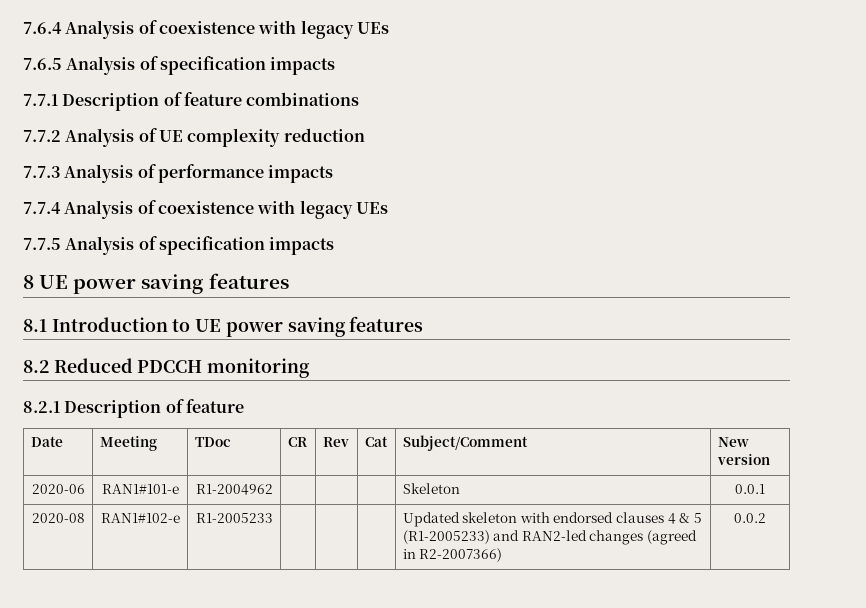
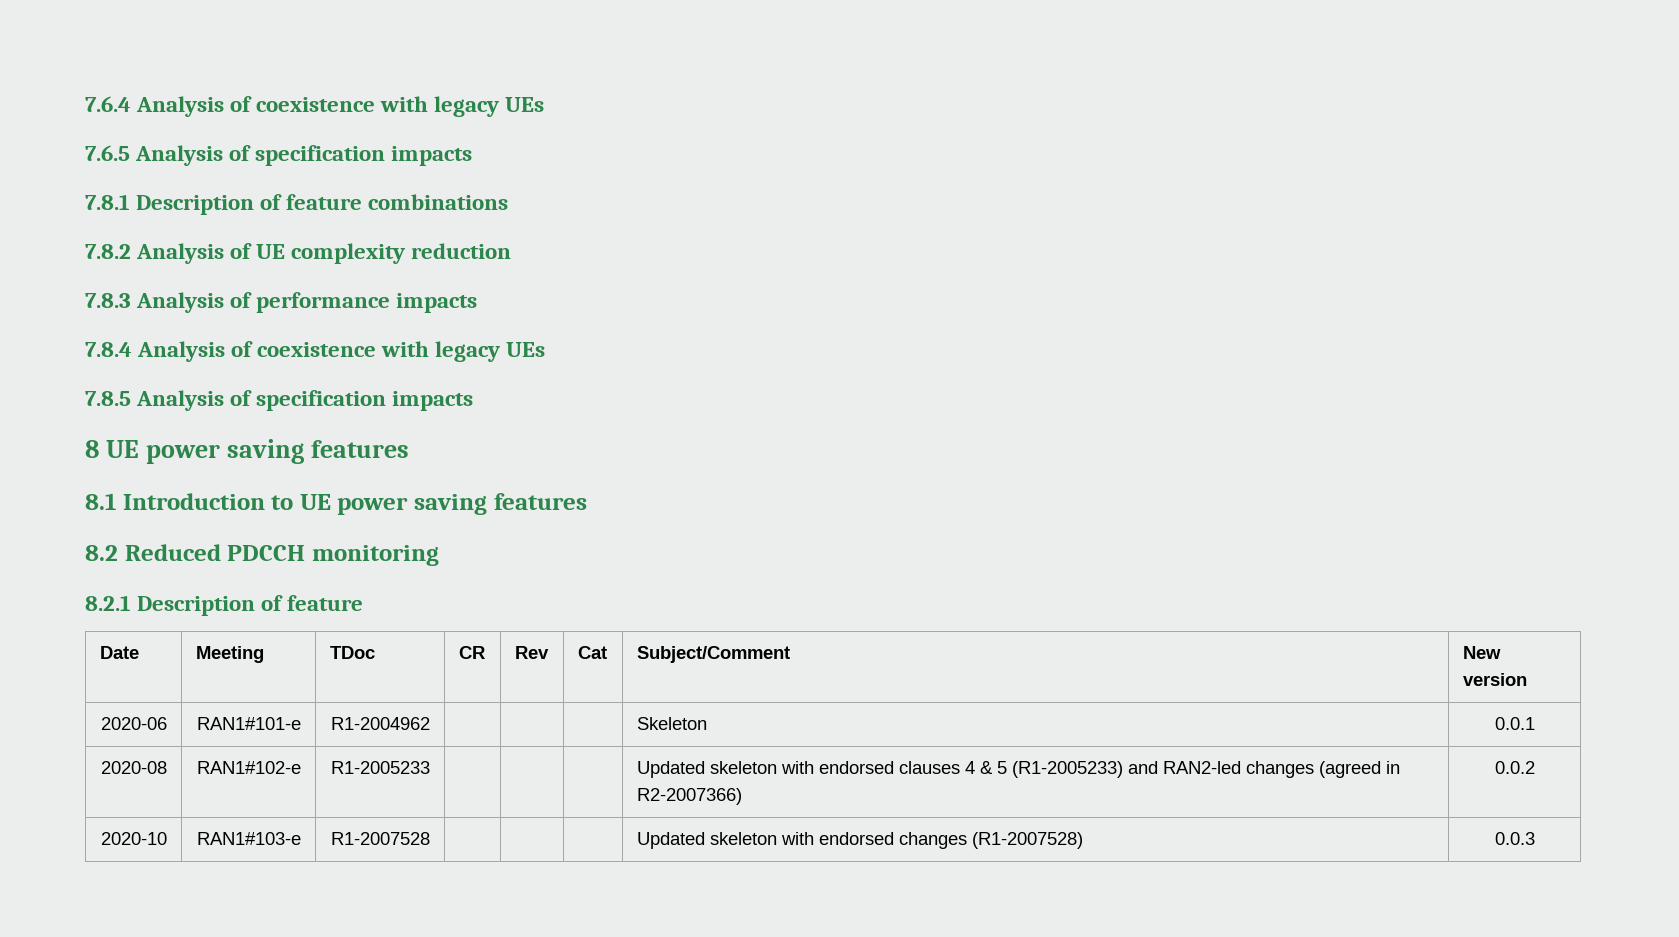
- 7.7.1 Description of feature combinations
+ 7.8.1 Description of feature combinations
- 7.7.2 Analysis of UE complexity reduction
+ 7.8.2 Analysis of UE complexity reduction
- 7.7.3 Analysis of performance impacts
+ 7.8.3 Analysis of performance impacts
- 7.7.4 Analysis of coexistence with legacy UEs
- 7.7.5 Analysis of specification impacts
+ 7.8.4 Analysis of coexistence with legacy UEs
+ 7.8.5 Analysis of specification impacts
+ 2020-10 | RAN1#103-e | R1-2007528 | | | | Updated skeleton with endorsed changes (R1-2007528) | 0.0.3

